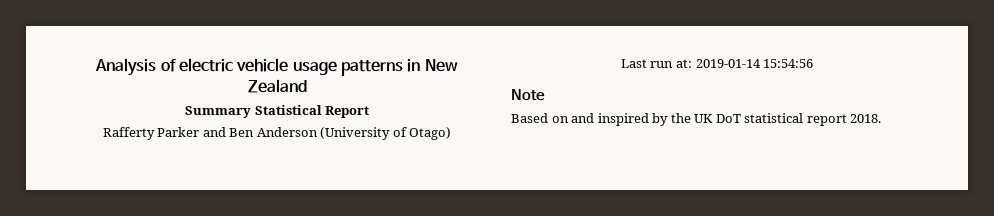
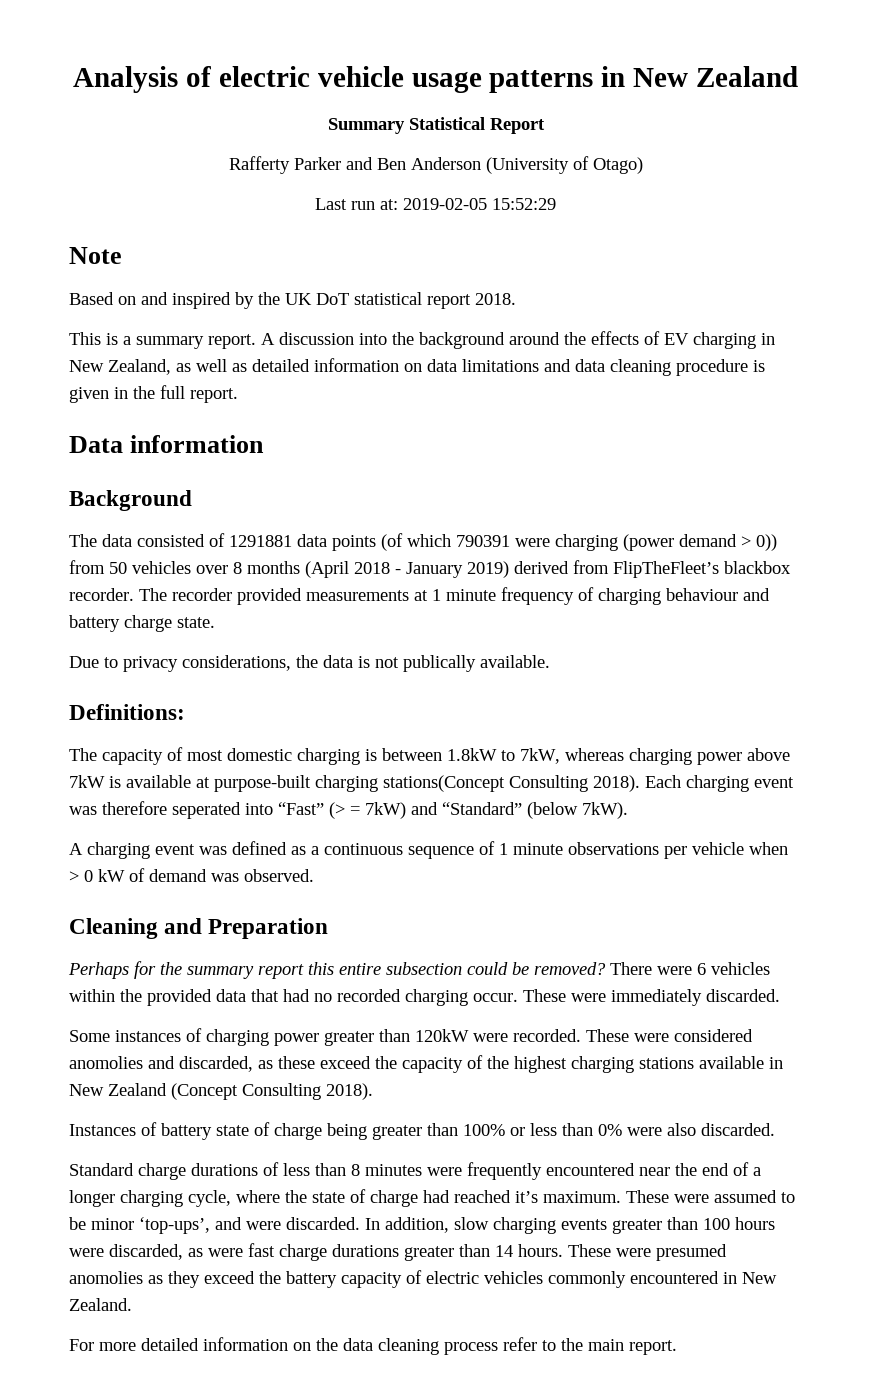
- Last run at: 2019-01-14 15:54:56
+ Last run at: 2019-02-05 15:52:29
+ This is a summary report. A discussion into the background around the effects of EV charging in New Zealand, as well as detailed information on data limitations and data cleaning procedure is given in the full report.
+ Data information
+ Background
+ The data consisted of 1291881 data points (of which 790391 were charging (power demand > 0)) from 50 vehicles over 8 months (April 2018 - January 2019) derived from FlipTheFleet’s blackbox recorder. The recorder provided measurements at 1 minute frequency of charging behaviour and battery charge state.
+ Due to privacy considerations, the data is not publically available.
+ Definitions:
+ The capacity of most domestic charging is between 1.8kW to 7kW, whereas charging power above 7kW is available at purpose-built charging stations(Concept Consulting 2018). Each charging event was therefore seperated into “Fast” (> = 7kW) and “Standard” (below 7kW).
+ A charging event was defined as a continuous sequence of 1 minute observations per vehicle when > 0 kW of demand was observed.
+ Cleaning and Preparation
+ Perhaps for the summary report this entire subsection could be removed? There were 6 vehicles within the provided data that had no recorded charging occur. These were immediately discarded.
+ Some instances of charging power greater than 120kW were recorded. These were considered anomolies and discarded, as these exceed the capacity of the highest charging stations available in New Zealand (Concept Consulting 2018).
+ Instances of battery state of charge being greater than 100% or less than 0% were also discarded.
+ Standard charge durations of less than 8 minutes were frequently encountered near the end of a longer charging cycle, where the state of charge had reached it’s maximum. These were assumed to be minor ‘top-ups’, and were discarded. In addition, slow charging events greater than 100 hours were discarded, as were fast charge durations greater than 14 hours. These were presumed anomolies as they exceed the battery capacity of electric vehicles commonly encountered in New Zealand.
+ For more detailed information on the data cleaning process refer to the main report.

